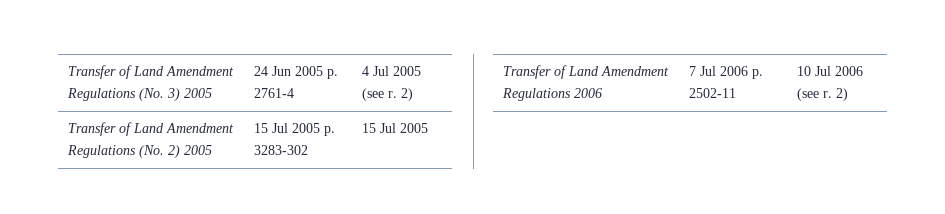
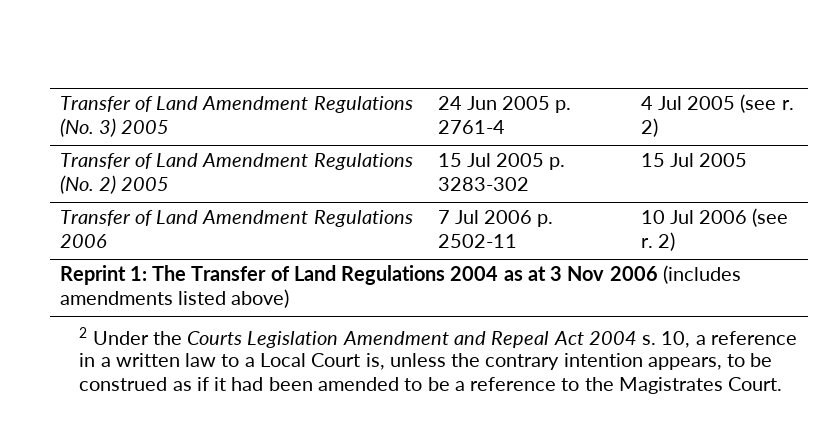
+ Reprint 1: The Transfer of Land Regulations 2004 as at 3 Nov 2006 (includes amendments listed above)
+ 2 Under the Courts Legislation Amendment and Repeal Act 2004 s. 10, a reference in a written law to a Local Court is, unless the contrary intention appears, to be construed as if it had been amended to be a reference to the Magistrates Court.

